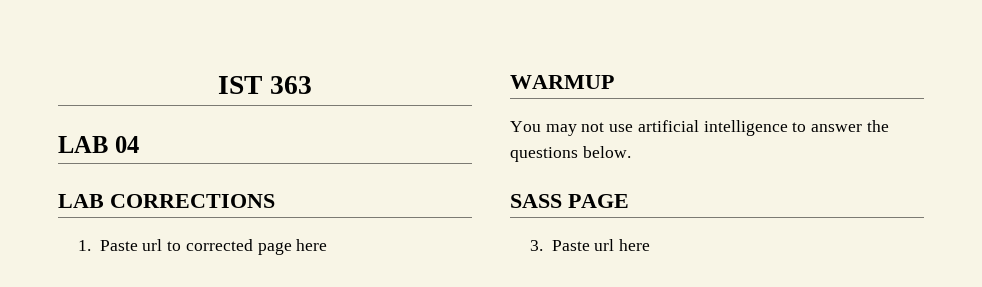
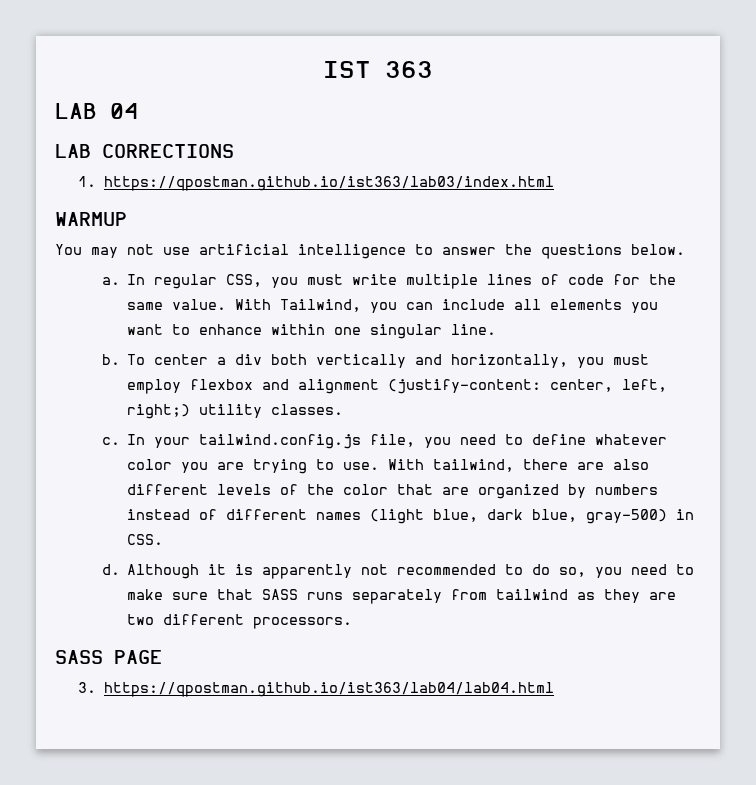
- 1. Paste url to corrected page here
+ 1. https://qpostman.github.io/ist363/lab03/index.html
+ a. In regular CSS, you must write multiple lines of code for the same value. With Tailwind, you can include all elements you want to enhance within one singular line.
+ b. To center a div both vertically and horizontally, you must employ flexbox and alignment (justify-content: center, left, right;) utility classes.
+ c. In your tailwind.config.js file, you need to define whatever color you are trying to use. With tailwind, there are also different levels of the color that are organized by numbers instead of different names (light blue, dark blue, gray-500) in CSS.
+ d. Although it is apparently not recommended to do so, you need to make sure that SASS runs separately from tailwind as they are two different processors.
- 3. Paste url here
+ 3. https://qpostman.github.io/ist363/lab04/lab04.html

